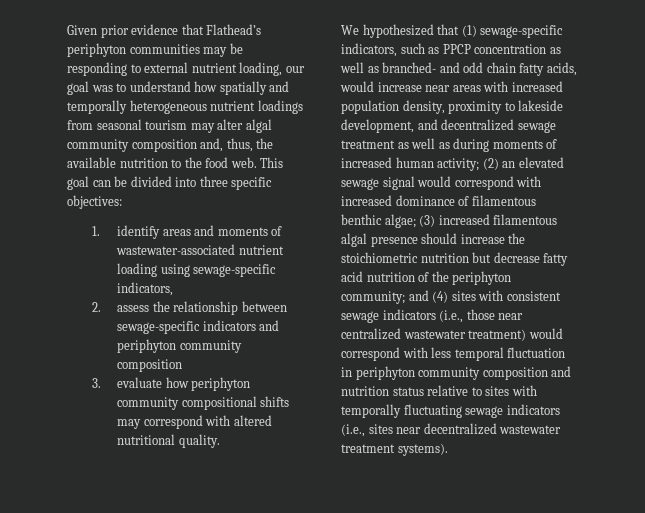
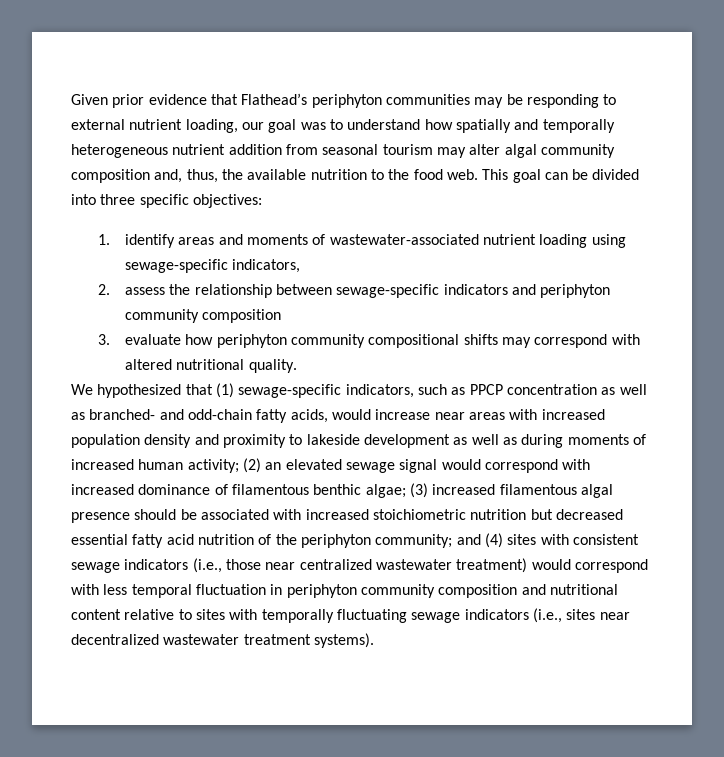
- Given prior evidence that Flathead’s periphyton communities may be responding to external nutrient loading, our goal was to understand how spatially and temporally heterogeneous nutrient loadings from seasonal tourism may alter algal community composition and, thus, the available nutrition to the food web.
+ Given prior evidence that Flathead’s periphyton communities may be responding to external nutrient loading, our goal was to understand how spatially and temporally heterogeneous nutrient addition from seasonal tourism may alter algal community composition and, thus, the available nutrition to the food web.
- We hypothesized that (1) sewage-specific indicators, such as PPCP concentration as well as branched- and odd chain fatty acids, would increase near areas with increased population density, proximity to lakeside development, and decentralized sewage treatment as well as during moments of increased human activity;
+ We hypothesized that (1) sewage-specific indicators, such as PPCP concentration as well as branched- and odd-chain fatty acids, would increase near areas with increased population density and proximity to lakeside development as well as during moments of increased human activity;
- (3) increased filamentous algal presence should increase the stoichiometric nutrition but decrease fatty acid nutrition of the periphyton community;
+ (3) increased filamentous algal presence should be associated with increased stoichiometric nutrition but decreased essential fatty acid nutrition of the periphyton community;
- and (4) sites with consistent sewage indicators (i.e., those near centralized wastewater treatment) would correspond with less temporal fluctuation in periphyton community composition and nutrition status relative to sites with temporally fluctuating sewage indicators (i.e., sites near decentralized wastewater treatment systems).
+ and (4) sites with consistent sewage indicators (i.e., those near centralized wastewater treatment) would correspond with less temporal fluctuation in periphyton community composition and nutritional content relative to sites with temporally fluctuating sewage indicators (i.e., sites near decentralized wastewater treatment systems).

